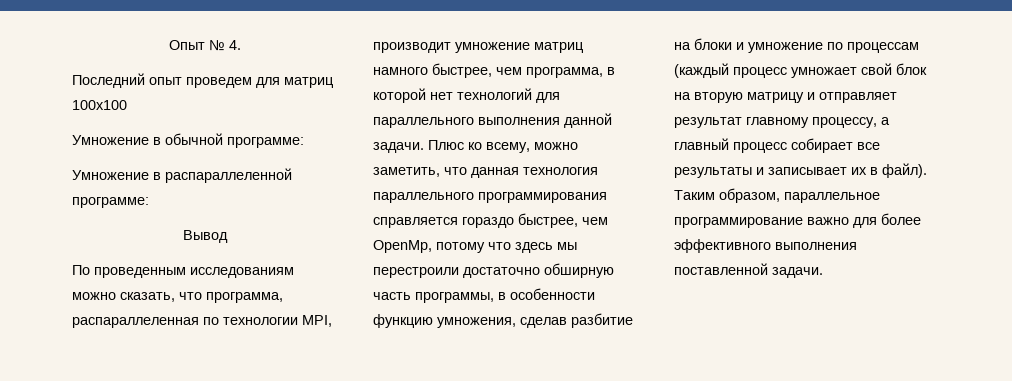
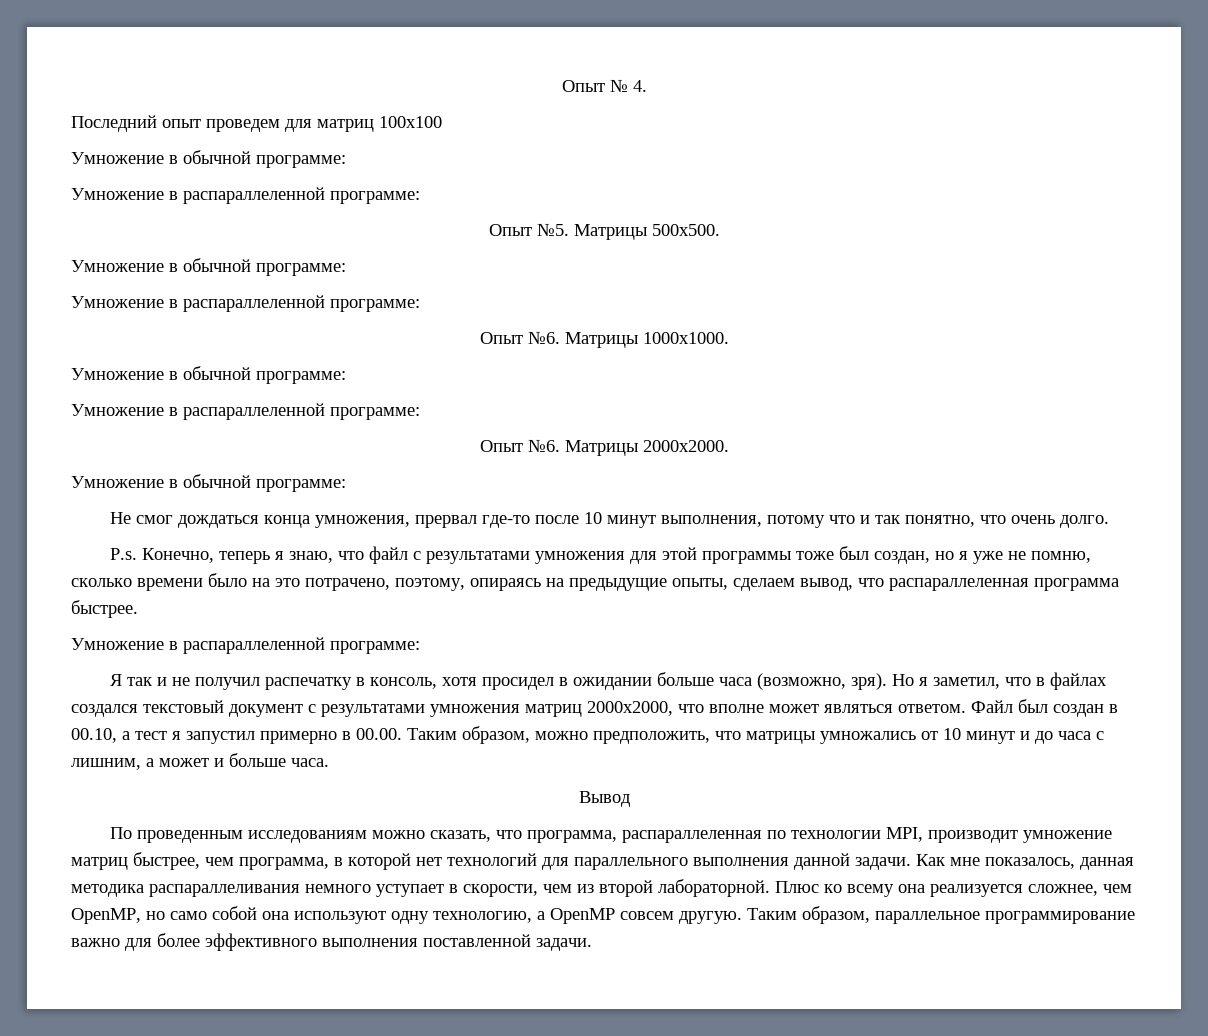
+ Опыт №5. Матрицы 500х500.
+ Умножение в обычной программе:
+ Умножение в распараллеленной программе:
+ Опыт №6. Матрицы 1000х1000.
+ Умножение в обычной программе:
+ Умножение в распараллеленной программе:
+ Опыт №6. Матрицы 2000х2000.
+ Умножение в обычной программе:
+ Не смог дождаться конца умножения, прервал где-то после 10 минут выполнения, потому что и так понятно, что очень долго.
+ P.s. Конечно, теперь я знаю, что файл с результатами умножения для этой программы тоже был создан, но я уже не помню, сколько времени было на это потрачено, поэтому, опираясь на предыдущие опыты, сделаем вывод, что распараллеленная программа быстрее.
+ Умножение в распараллеленной программе:
+ Я так и не получил распечатку в консоль, хотя просидел в ожидании больше часа (возможно, зря). Но я заметил, что в файлах создался текстовый документ с результатами умножения матриц 2000х2000, что вполне может являться ответом. Файл был создан в 00.10, а тест я запустил примерно в 00.00. Таким образом, можно предположить, что матрицы умножались от 10 минут и до часа с лишним, а может и больше часа.
- По проведенным исследованиям можно сказать, что программа, распараллеленная по технологии MPI, производит умножение матриц намного быстрее, чем программа, в которой нет технологий для параллельного выполнения данной задачи.
+ По проведенным исследованиям можно сказать, что программа, распараллеленная по технологии MPI, производит умножение матриц быстрее, чем программа, в которой нет технологий для параллельного выполнения данной задачи.
- Плюс ко всему, можно заметить, что данная технология параллельного программирования справляется гораздо быстрее, чем OpenMp, потому что здесь мы перестроили достаточно обширную часть программы, в особенности функцию умножения, сделав разбитие на блоки и умножение по процессам (каждый процесс умножает свой блок на вторую матрицу и отправляет результат главному процессу, а главный процесс собирает все результаты и записывает их в файл).
+ Как мне показалось, данная методика распараллеливания немного уступает в скорости, чем из второй лабораторной. Плюс ко всему она реализуется сложнее, чем OpenMP, но само собой она используют одну технологию, а OpenMP совсем другую.

